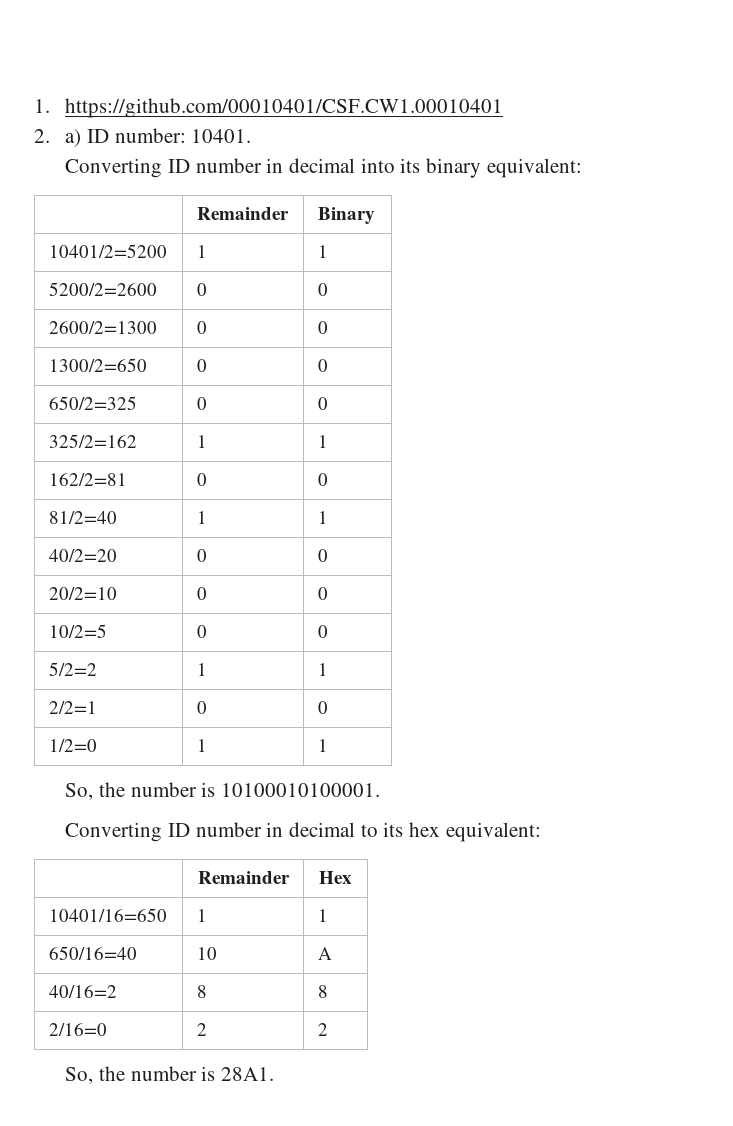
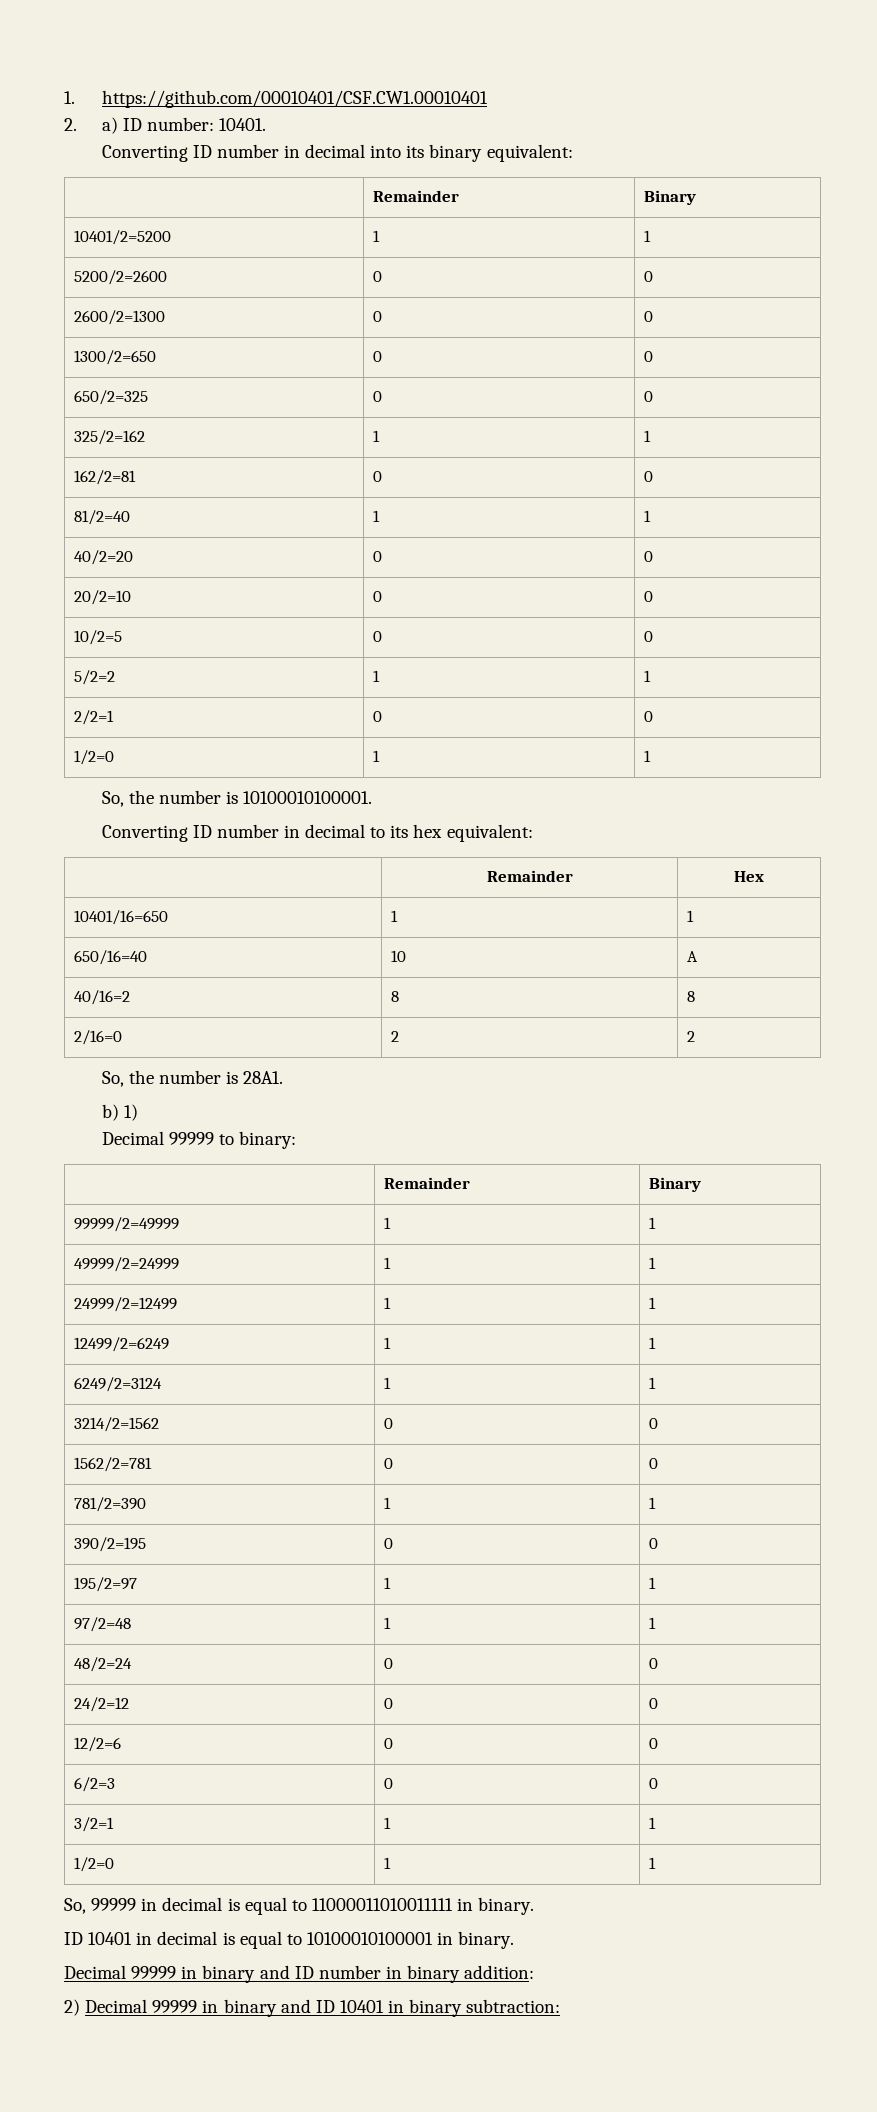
+ b) 1)
+ Decimal 99999 to binary:
+ | Remainder | Binary
+ 99999/2=49999 | 1 | 1
+ 49999/2=24999 | 1 | 1
+ 24999/2=12499 | 1 | 1
+ 12499/2=6249 | 1 | 1
+ 6249/2=3124 | 1 | 1
+ 3214/2=1562 | 0 | 0
+ 1562/2=781 | 0 | 0
+ 781/2=390 | 1 | 1
+ 390/2=195 | 0 | 0
+ 195/2=97 | 1 | 1
+ 97/2=48 | 1 | 1
+ 48/2=24 | 0 | 0
+ 24/2=12 | 0 | 0
+ 12/2=6 | 0 | 0
+ 6/2=3 | 0 | 0
+ 3/2=1 | 1 | 1
+ 1/2=0 | 1 | 1
+ So, 99999 in decimal is equal to 11000011010011111 in binary.
+ ID 10401 in decimal is equal to 10100010100001 in binary.
+ Decimal 99999 in binary and ID number in binary addition:
+ 2) Decimal 99999 in binary and ID 10401 in binary subtraction:

